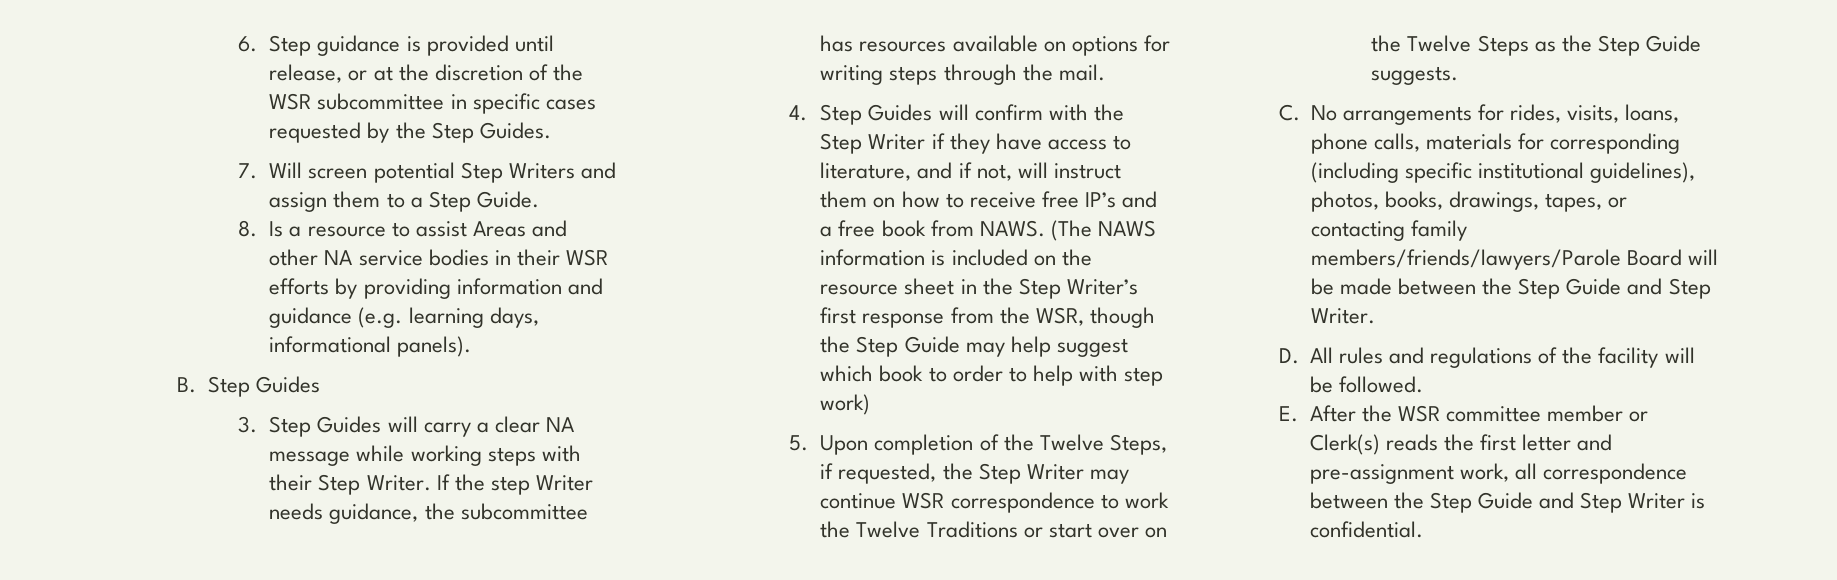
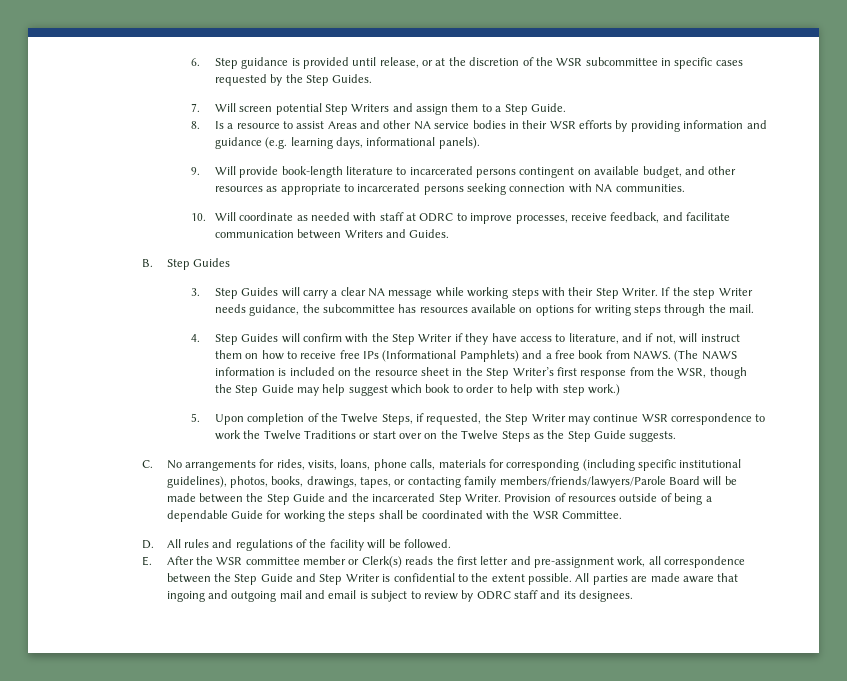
+ 9. Will provide book-length literature to incarcerated persons contingent on available budget, and other resources as appropriate to incarcerated persons seeking connection with NA communities.
+ 10. Will coordinate as needed with staff at ODRC to improve processes, receive feedback, and facilitate communication between Writers and Guides.
- 4. Step Guides will confirm with the Step Writer if they have access to literature, and if not, will instruct them on how to receive free IP’s and a free book from NAWS.
+ 4. Step Guides will confirm with the Step Writer if they have access to literature, and if not, will instruct them on how to receive free IPs (Informational Pamphlets) and a free book from NAWS.
- (The NAWS information is included on the resource sheet in the Step Writer’s first response from the WSR, though the Step Guide may help suggest which book to order to help with step work)
+ (The NAWS information is included on the resource sheet in the Step Writer’s first response from the WSR, though the Step Guide may help suggest which book to order to help with step work.)
- C. No arrangements for rides, visits, loans, phone calls, materials for corresponding (including specific institutional guidelines), photos, books, drawings, tapes, or contacting family members/friends/lawyers/Parole Board will be made between the Step Guide and Step Writer.
+ C. No arrangements for rides, visits, loans, phone calls, materials for corresponding (including specific institutional guidelines), photos, books, drawings, tapes, or contacting family members/friends/lawyers/Parole Board will be made between the Step Guide and the incarcerated Step Writer. Provision of resources outside of being a dependable Guide for working the steps shall be coordinated with the WSR Committee.
- E. After the WSR committee member or Clerk(s) reads the first letter and pre-assignment work, all correspondence between the Step Guide and Step Writer is confidential.
+ E. After the WSR committee member or Clerk(s) reads the first letter and pre-assignment work, all correspondence between the Step Guide and Step Writer is confidential to the extent possible. All parties are made aware that ingoing and outgoing mail and email is subject to review by ODRC staff and its designees.

